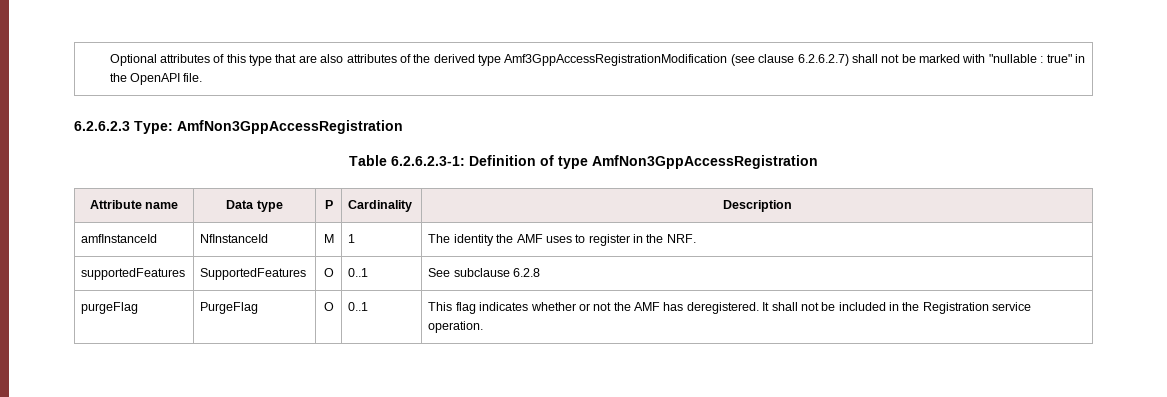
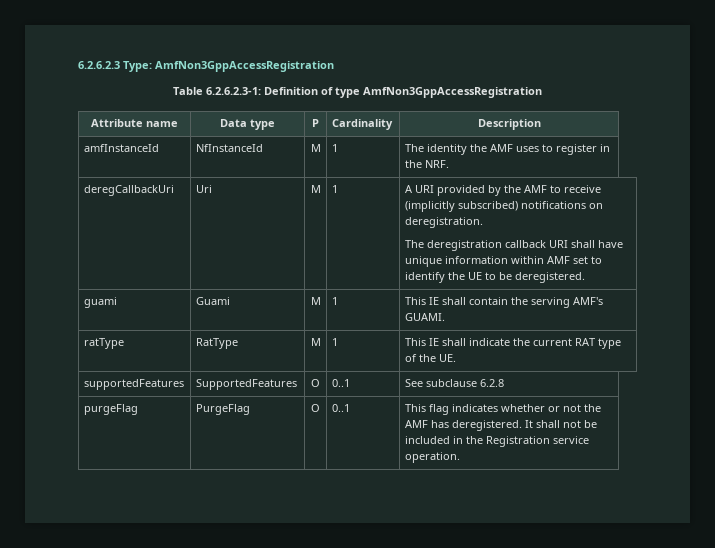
- Optional attributes of this type that are also attributes of the derived type Amf3GppAccessRegistrationModification (see clause 6.2.6.2.7) shall not be marked with "nullable : true" in the OpenAPI file.
+ deregCallbackUri | Uri | M | 1 | A URI provided by the AMF to receive (implicitly subscribed) notifications on deregistration.
+ The deregistration callback URI shall have unique information within AMF set to identify the UE to be deregistered.
+ guami | Guami | M | 1 | This IE shall contain the serving AMF's GUAMI.
+ ratType | RatType | M | 1 | This IE shall indicate the current RAT type of the UE.

